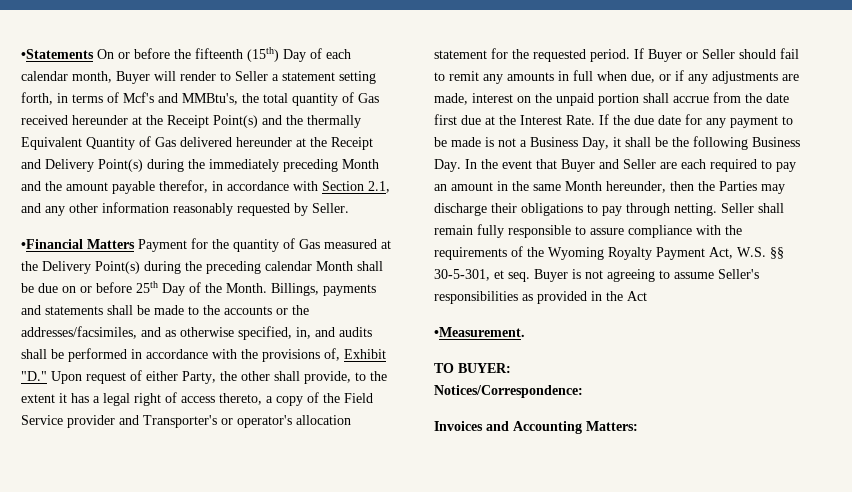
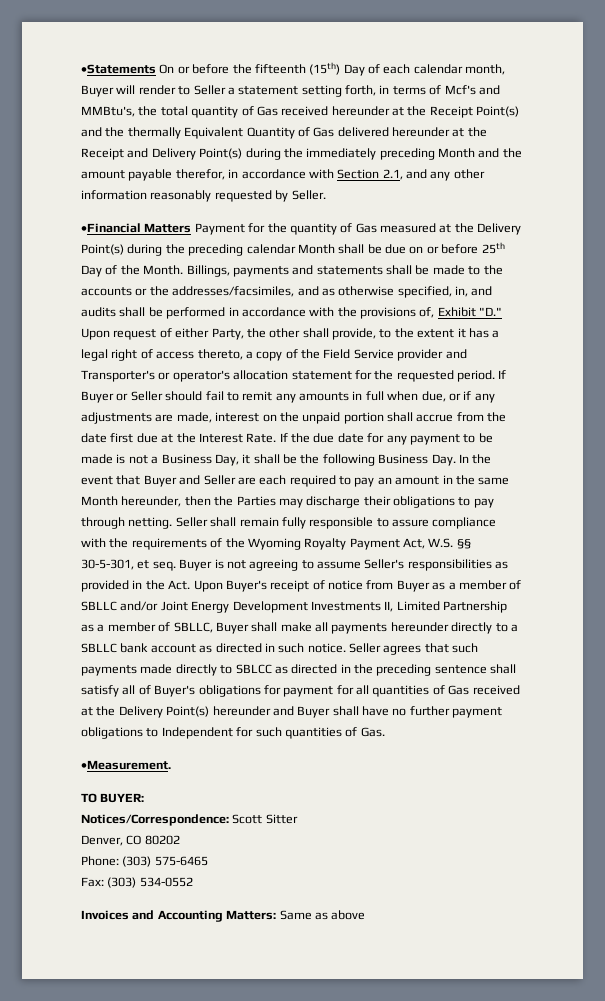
- Buyer is not agreeing to assume Seller's responsibilities as provided in the Act
+ Buyer is not agreeing to assume Seller's responsibilities as provided in the Act. Upon Buyer's receipt of notice from Buyer as a member of SBLLC and/or Joint Energy Development Investments II, Limited Partnership as a member of SBLLC, Buyer shall make all payments hereunder directly to a SBLLC bank account as directed in such notice. Seller agrees that such payments made directly to SBLCC as directed in the preceding sentence shall satisfy all of Buyer's obligations for payment for all quantities of Gas received at the Delivery Point(s) hereunder and Buyer shall have no further payment obligations to Independent for such quantities of Gas.
  •Measurement.
  TO BUYER:
- Notices/Correspondence:
+ Notices/Correspondence: Scott Sitter
+ Denver, CO 80202
+ Phone: (303) 575-6465
+ Fax: (303) 534-0552
- Invoices and Accounting Matters:
+ Invoices and Accounting Matters: Same as above

